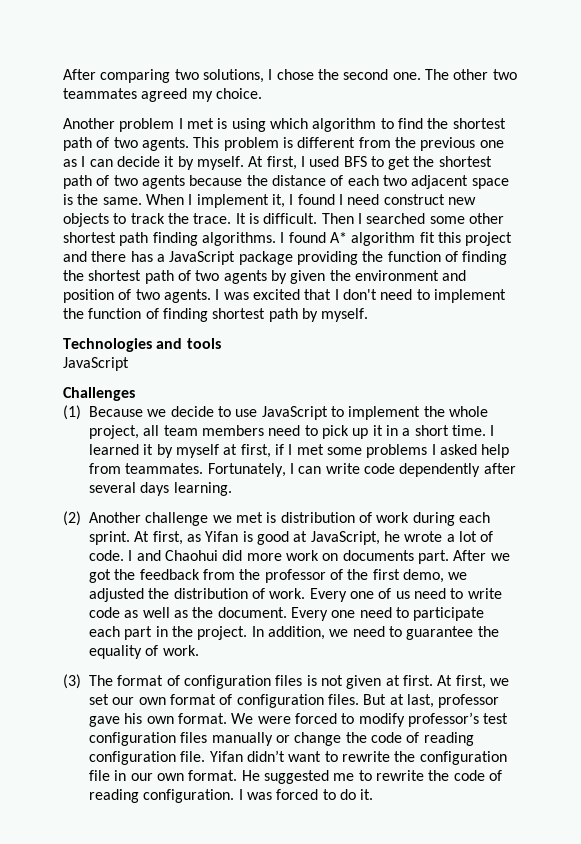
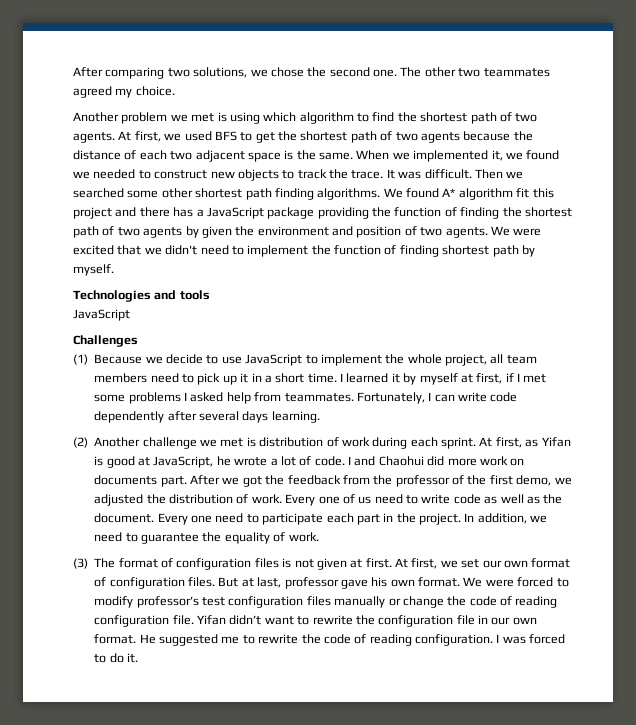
- After comparing two solutions, I chose the second one.
+ After comparing two solutions, we chose the second one.
- Another problem I met is using which algorithm to find the shortest path of two agents.
+ Another problem we met is using which algorithm to find the shortest path of two agents.
- This problem is different from the previous one as I can decide it by myself. At first, I used BFS to get the shortest path of two agents because the distance of each two adjacent space is the same.
+ At first, we used BFS to get the shortest path of two agents because the distance of each two adjacent space is the same.
- When I implement it, I found I need construct new objects to track the trace.
+ When we implemented it, we found we needed to construct new objects to track the trace.
- It is difficult.
+ It was difficult.
- Then I searched some other shortest path finding algorithms.
+ Then we searched some other shortest path finding algorithms.
- I found A* algorithm fit this project and there has a JavaScript package providing the function of finding the shortest path of two agents by given the environment and position of two agents.
+ We found A* algorithm fit this project and there has a JavaScript package providing the function of finding the shortest path of two agents by given the environment and position of two agents.
- I was excited that I don't need to implement the function of finding shortest path by myself.
+ We were excited that we didn't need to implement the function of finding shortest path by myself.

